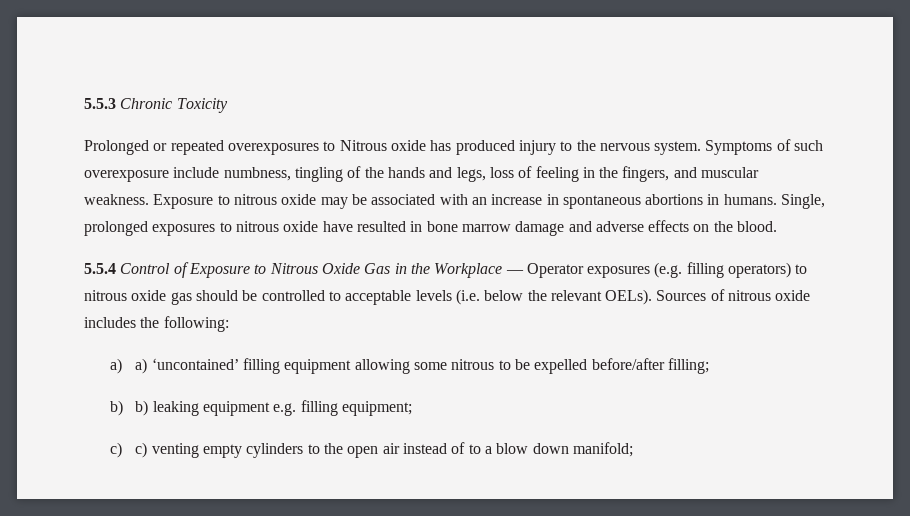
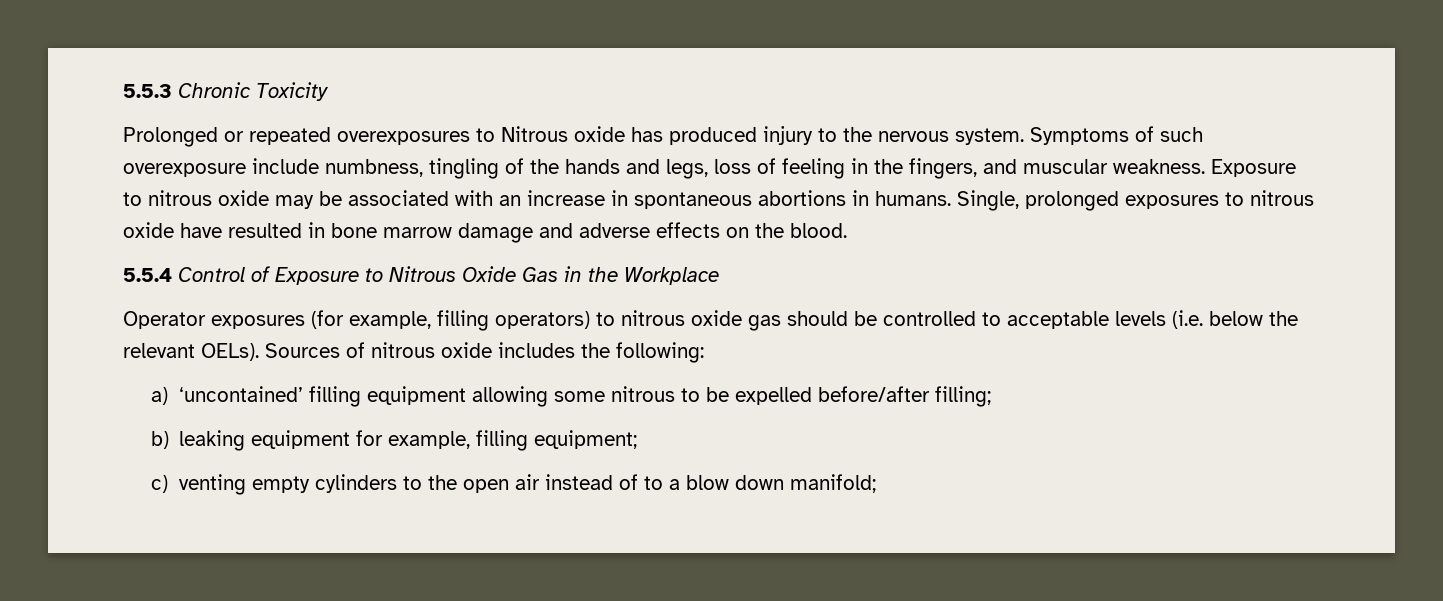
- 5.5.4 Control of Exposure to Nitrous Oxide Gas in the Workplace — Operator exposures (e.g. filling operators) to nitrous oxide gas should be controlled to acceptable levels (i.e. below the relevant OELs).
+ 5.5.4 Control of Exposure to Nitrous Oxide Gas in the Workplace
+ Operator exposures (for example, filling operators) to nitrous oxide gas should be controlled to acceptable levels (i.e. below the relevant OELs).
- a) a) ‘uncontained’ filling equipment allowing some nitrous to be expelled before/after filling;
+ a) ‘uncontained’ filling equipment allowing some nitrous to be expelled before/after filling;
- b) b) leaking equipment e.g. filling equipment;
+ b) leaking equipment for example, filling equipment;
- c) c) venting empty cylinders to the open air instead of to a blow down manifold;
+ c) venting empty cylinders to the open air instead of to a blow down manifold;

